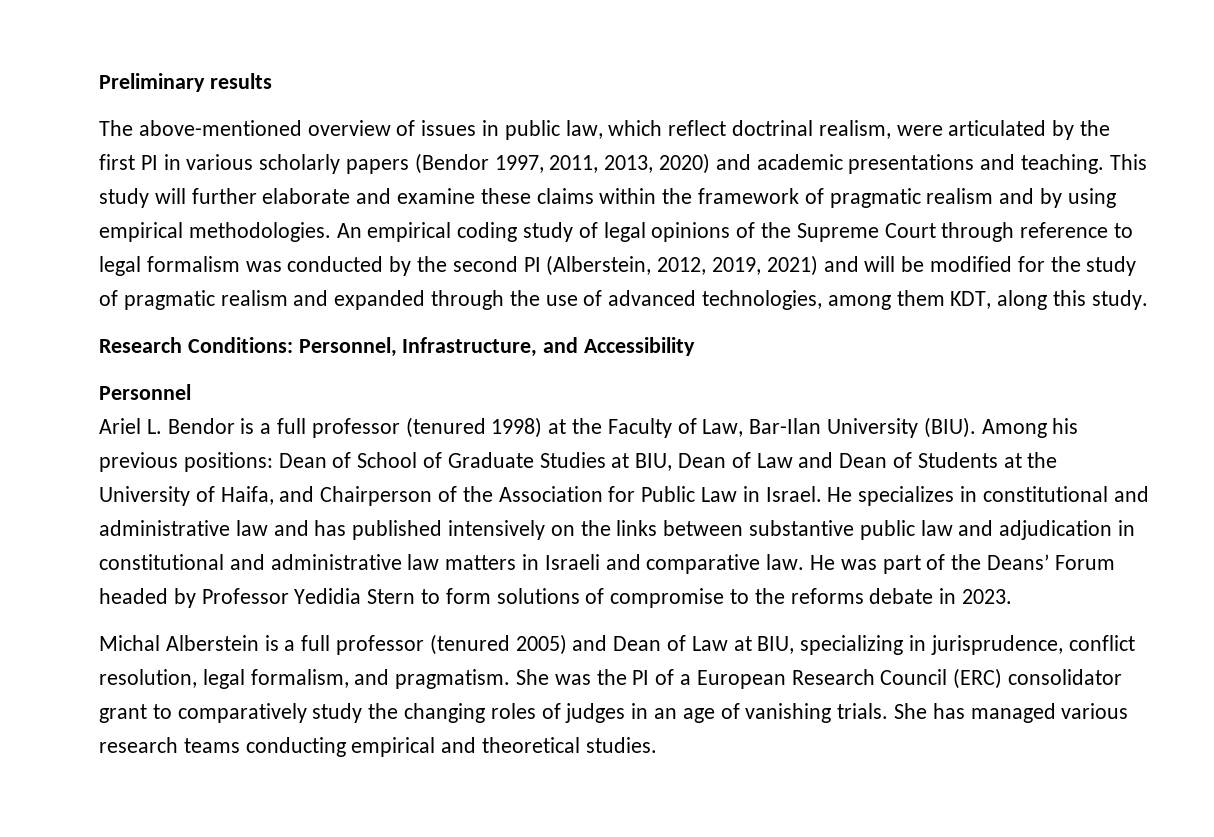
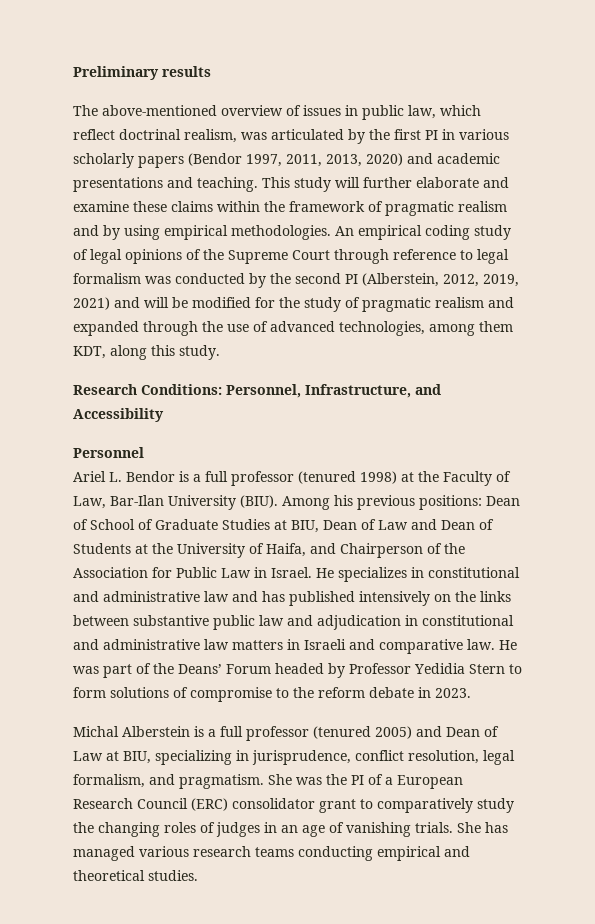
- The above-mentioned overview of issues in public law, which reflect doctrinal realism, were articulated by the first PI in various scholarly papers (Bendor 1997, 2011, 2013, 2020) and academic presentations and teaching.
+ The above-mentioned overview of issues in public law, which reflect doctrinal realism, was articulated by the first PI in various scholarly papers (Bendor 1997, 2011, 2013, 2020) and academic presentations and teaching.
- He was part of the Deans’ Forum headed by Professor Yedidia Stern to form solutions of compromise to the reforms debate in 2023.
+ He was part of the Deans’ Forum headed by Professor Yedidia Stern to form solutions of compromise to the reform debate in 2023.

